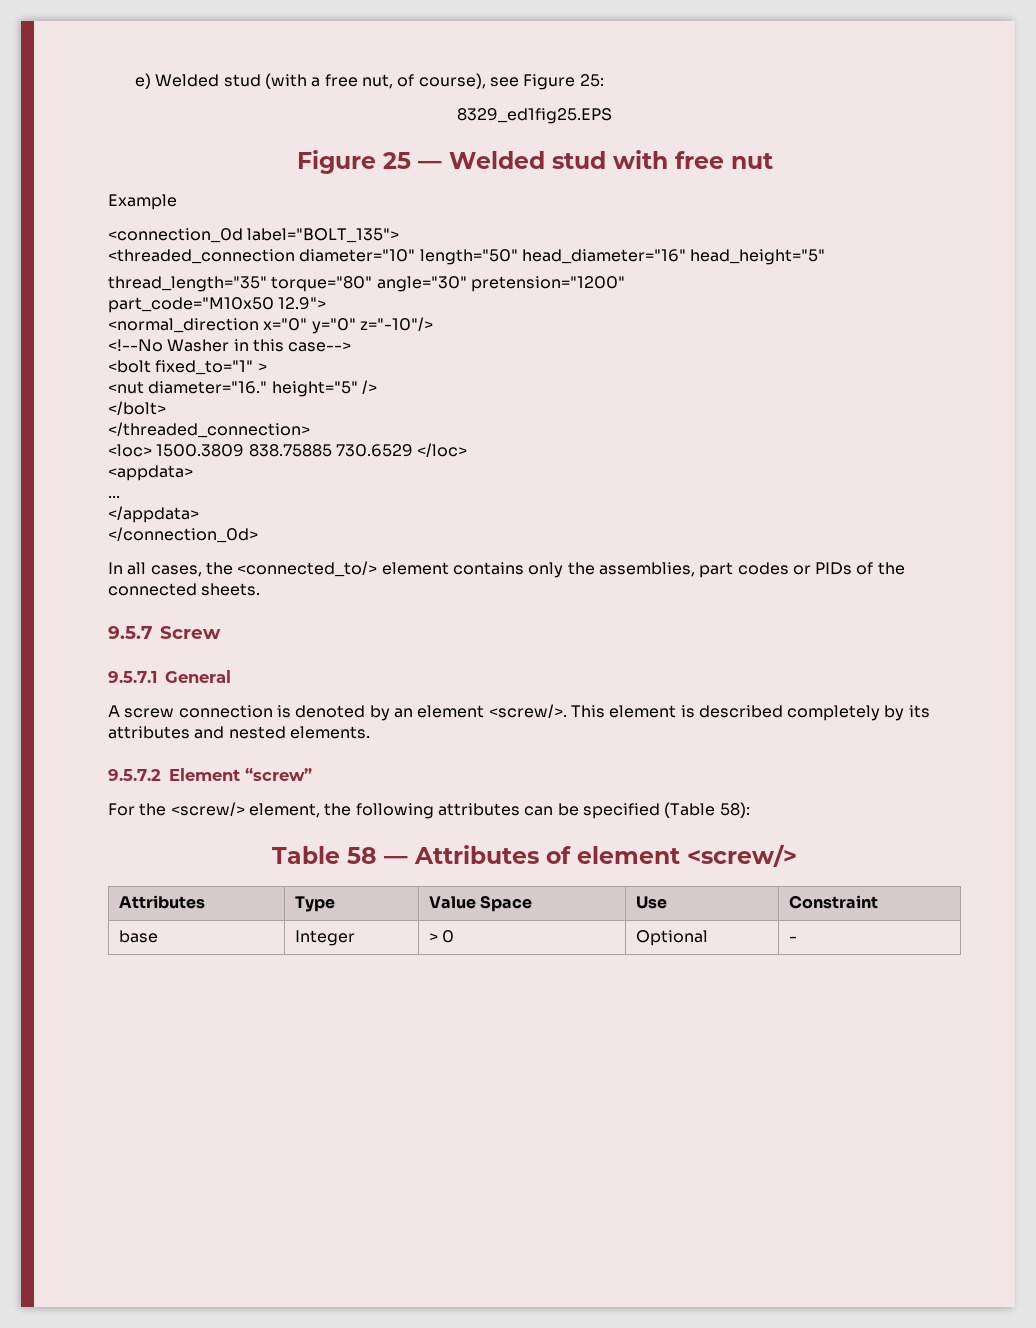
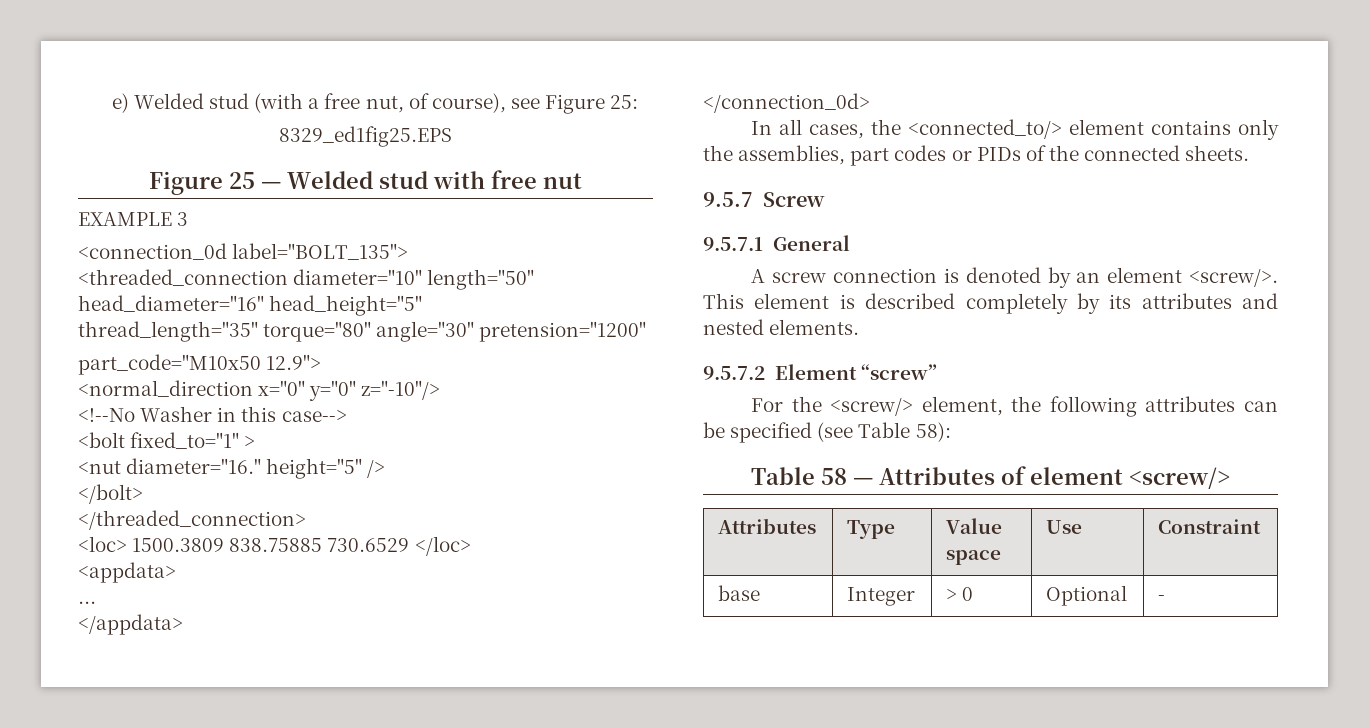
- Example
+ EXAMPLE 3
- For the <screw/> element, the following attributes can be specified (Table 58):
+ For the <screw/> element, the following attributes can be specified (see Table 58):
- Attributes | Type | Value Space | Use | Constraint
+ Attributes | Type | Value space | Use | Constraint

